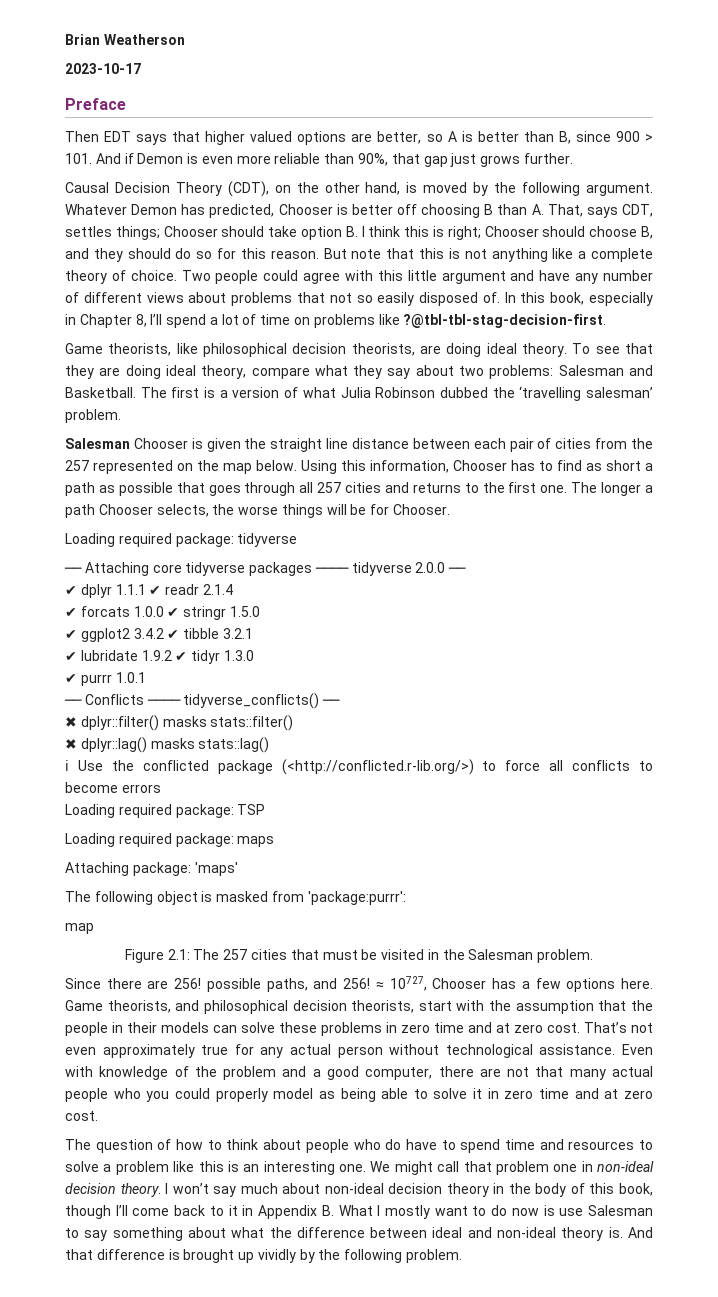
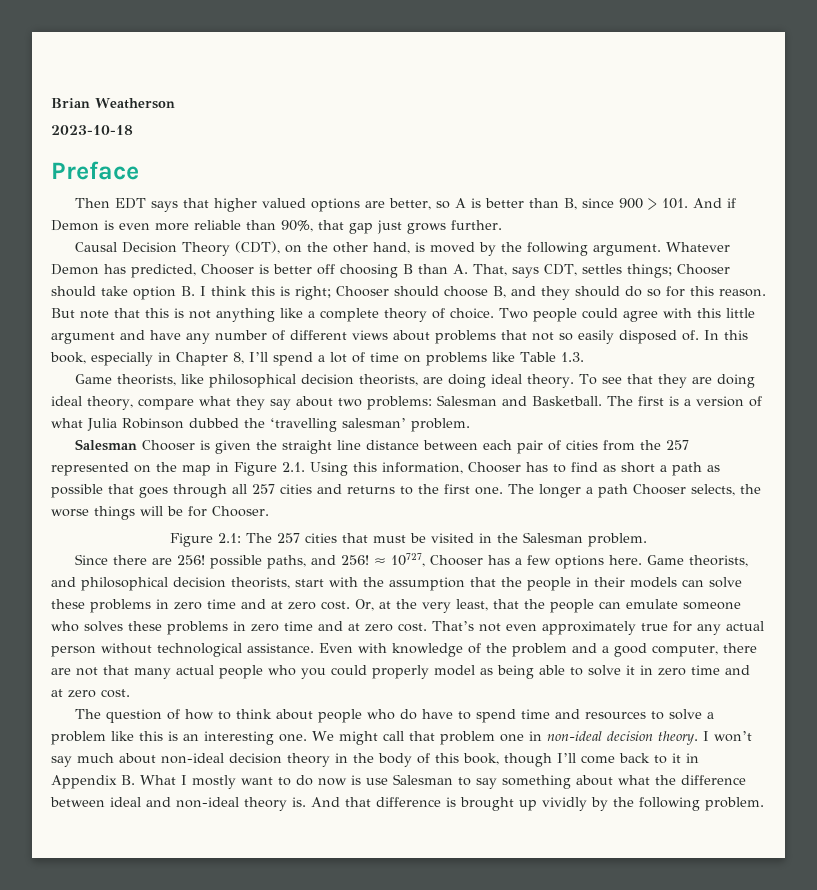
- 2023-10-17
+ 2023-10-18
- In this book, especially in Chapter 8, I’ll spend a lot of time on problems like ?@tbl-tbl-stag-decision-first.
+ In this book, especially in Chapter 8, I’ll spend a lot of time on problems like Table 1.3.
- Salesman Chooser is given the straight line distance between each pair of cities from the 257 represented on the map below. Using this information, Chooser has to find as short a path as possible that goes through all 257 cities and returns to the first one.
+ Salesman Chooser is given the straight line distance between each pair of cities from the 257 represented on the map in Figure 2.1. Using this information, Chooser has to find as short a path as possible that goes through all 257 cities and returns to the first one.
- Loading required package: tidyverse
- ── Attaching core tidyverse packages ──── tidyverse 2.0.0 ──
- ✔ dplyr 1.1.1 ✔ readr 2.1.4
- ✔ forcats 1.0.0 ✔ stringr 1.5.0
- ✔ ggplot2 3.4.2 ✔ tibble 3.2.1
- ✔ lubridate 1.9.2 ✔ tidyr 1.3.0
- ✔ purrr 1.0.1
- ── Conflicts ──── tidyverse_conflicts() ──
- ✖ dplyr::filter() masks stats::filter()
- ✖ dplyr::lag() masks stats::lag()
- ℹ Use the conflicted package (<http://conflicted.r-lib.org/>) to force all conflicts to become errors
- Loading required package: TSP
- Loading required package: maps
- Attaching package: 'maps'
- The following object is masked from 'package:purrr':
- map
+ Or, at the very least, that the people can emulate someone who solves these problems in zero time and at zero cost.

